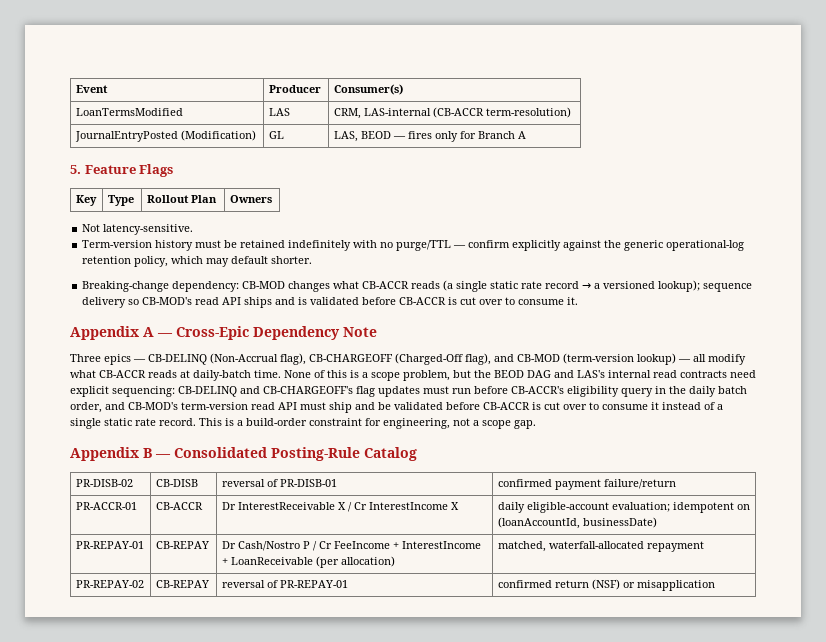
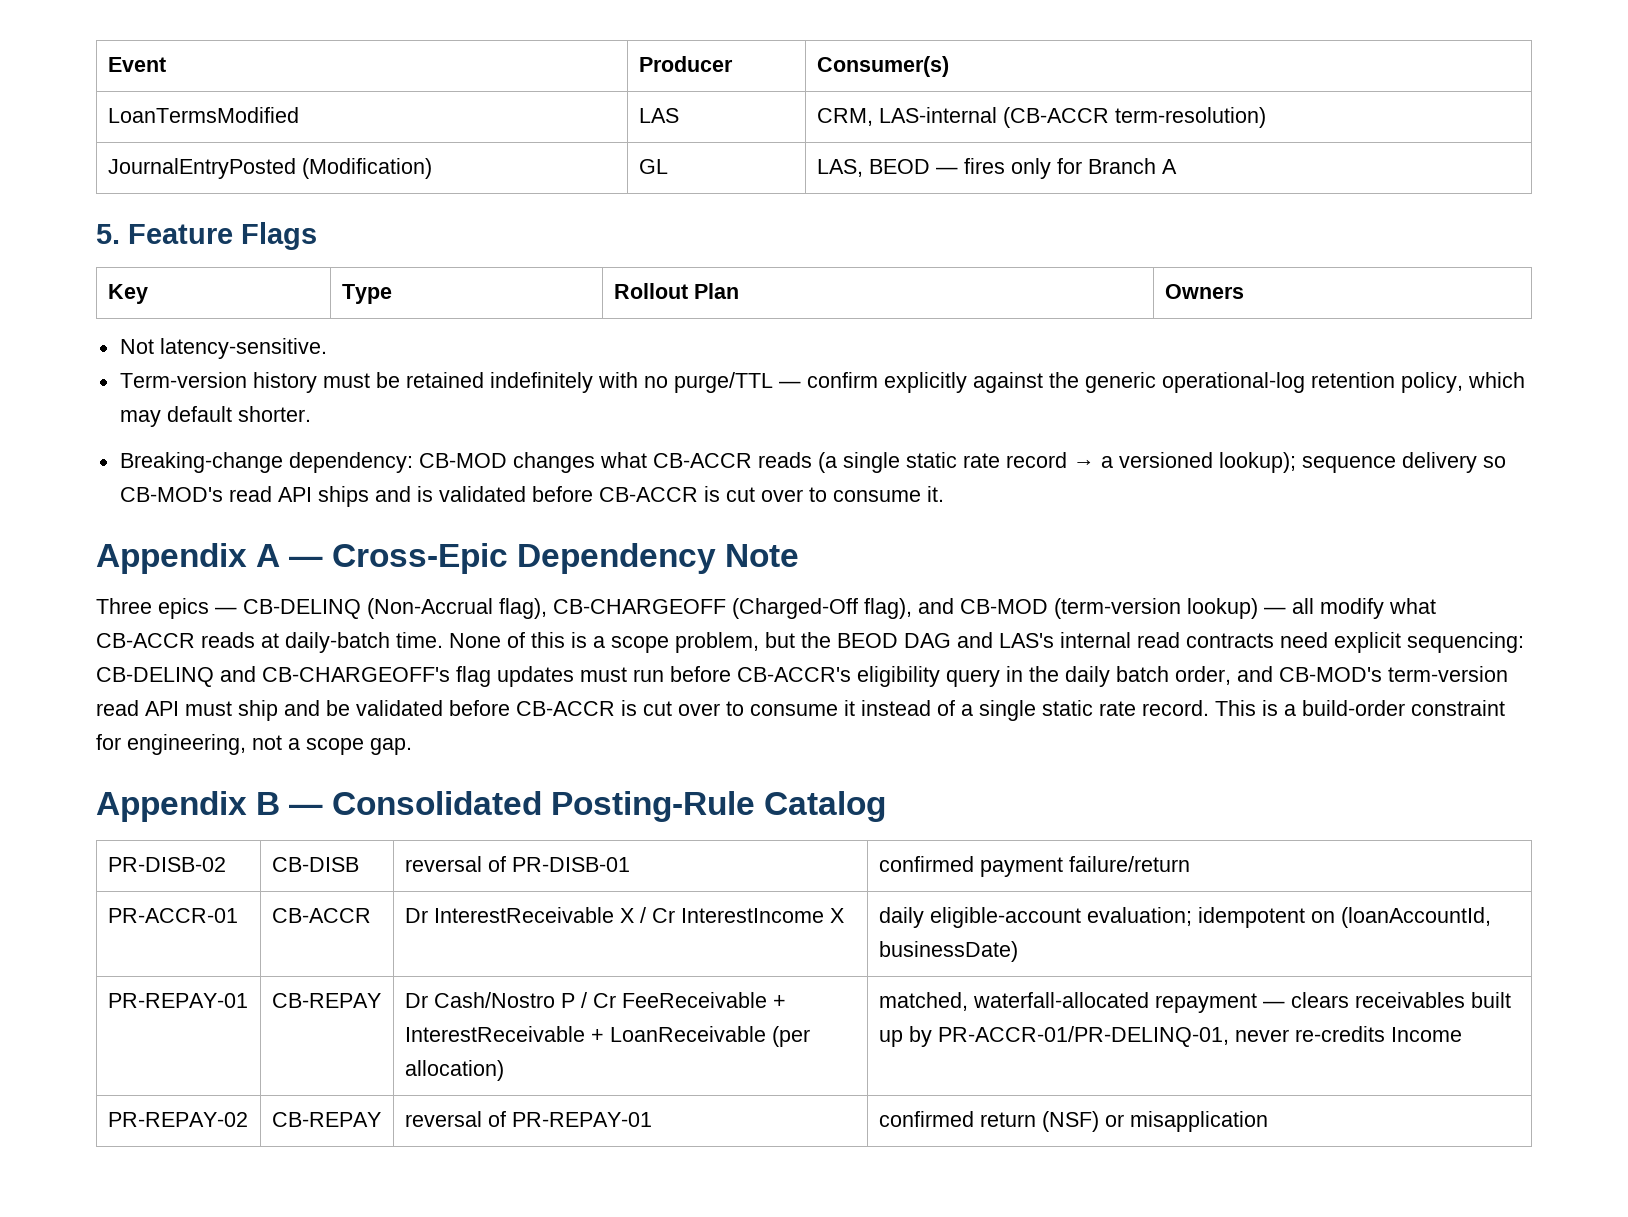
- PR-REPAY-01 | CB-REPAY | Dr Cash/Nostro P / Cr FeeIncome + InterestIncome + LoanReceivable (per allocation) | matched, waterfall-allocated repayment
+ PR-REPAY-01 | CB-REPAY | Dr Cash/Nostro P / Cr FeeReceivable + InterestReceivable + LoanReceivable (per allocation) | matched, waterfall-allocated repayment — clears receivables built up by PR-ACCR-01/PR-DELINQ-01, never re-credits Income

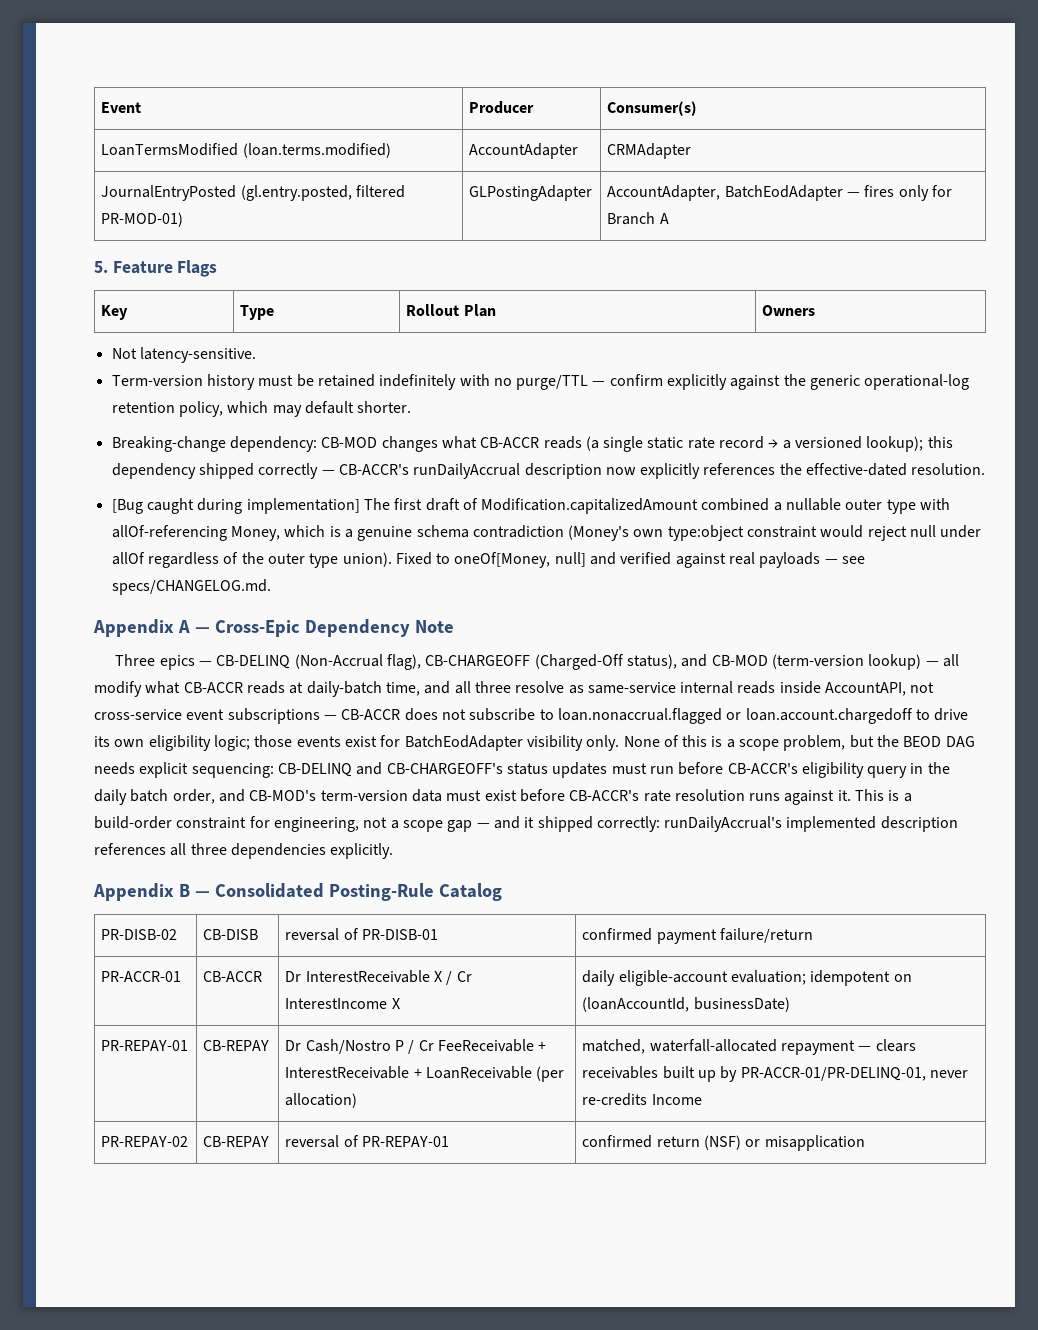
- LoanTermsModified | LAS | CRM, LAS-internal (CB-ACCR term-resolution)
- JournalEntryPosted (Modification) | GL | LAS, BEOD — fires only for Branch A
+ LoanTermsModified (loan.terms.modified) | AccountAdapter | CRMAdapter
+ JournalEntryPosted (gl.entry.posted, filtered PR-MOD-01) | GLPostingAdapter | AccountAdapter, BatchEodAdapter — fires only for Branch A
- Breaking-change dependency: CB-MOD changes what CB-ACCR reads (a single static rate record → a versioned lookup); sequence delivery so CB-MOD's read API ships and is validated before CB-ACCR is cut over to consume it.
+ Breaking-change dependency: CB-MOD changes what CB-ACCR reads (a single static rate record → a versioned lookup); this dependency shipped correctly — CB-ACCR's runDailyAccrual description now explicitly references the effective-dated resolution.
+ [Bug caught during implementation] The first draft of Modification.capitalizedAmount combined a nullable outer type with allOf-referencing Money, which is a genuine schema contradiction (Money's own type:object constraint would reject null under allOf regardless of the outer type union). Fixed to oneOf[Money, null] and verified against real payloads — see specs/CHANGELOG.md.
- Three epics — CB-DELINQ (Non-Accrual flag), CB-CHARGEOFF (Charged-Off flag), and CB-MOD (term-version lookup) — all modify what CB-ACCR reads at daily-batch time.
+ Three epics — CB-DELINQ (Non-Accrual flag), CB-CHARGEOFF (Charged-Off status), and CB-MOD (term-version lookup) — all modify what CB-ACCR reads at daily-batch time, and all three resolve as same-service internal reads inside AccountAPI, not cross-service event subscriptions — CB-ACCR does not subscribe to loan.nonaccrual.flagged or loan.account.chargedoff to drive its own eligibility logic; those events exist for BatchEodAdapter visibility only.
- None of this is a scope problem, but the BEOD DAG and LAS's internal read contracts need explicit sequencing: CB-DELINQ and CB-CHARGEOFF's flag updates must run before CB-ACCR's eligibility query in the daily batch order, and CB-MOD's term-version read API must ship and be validated before CB-ACCR is cut over to consume it instead of a single static rate record.
+ None of this is a scope problem, but the BEOD DAG needs explicit sequencing: CB-DELINQ and CB-CHARGEOFF's status updates must run before CB-ACCR's eligibility query in the daily batch order, and CB-MOD's term-version data must exist before CB-ACCR's rate resolution runs against it.
- This is a build-order constraint for engineering, not a scope gap.
+ This is a build-order constraint for engineering, not a scope gap — and it shipped correctly: runDailyAccrual's implemented description references all three dependencies explicitly.

